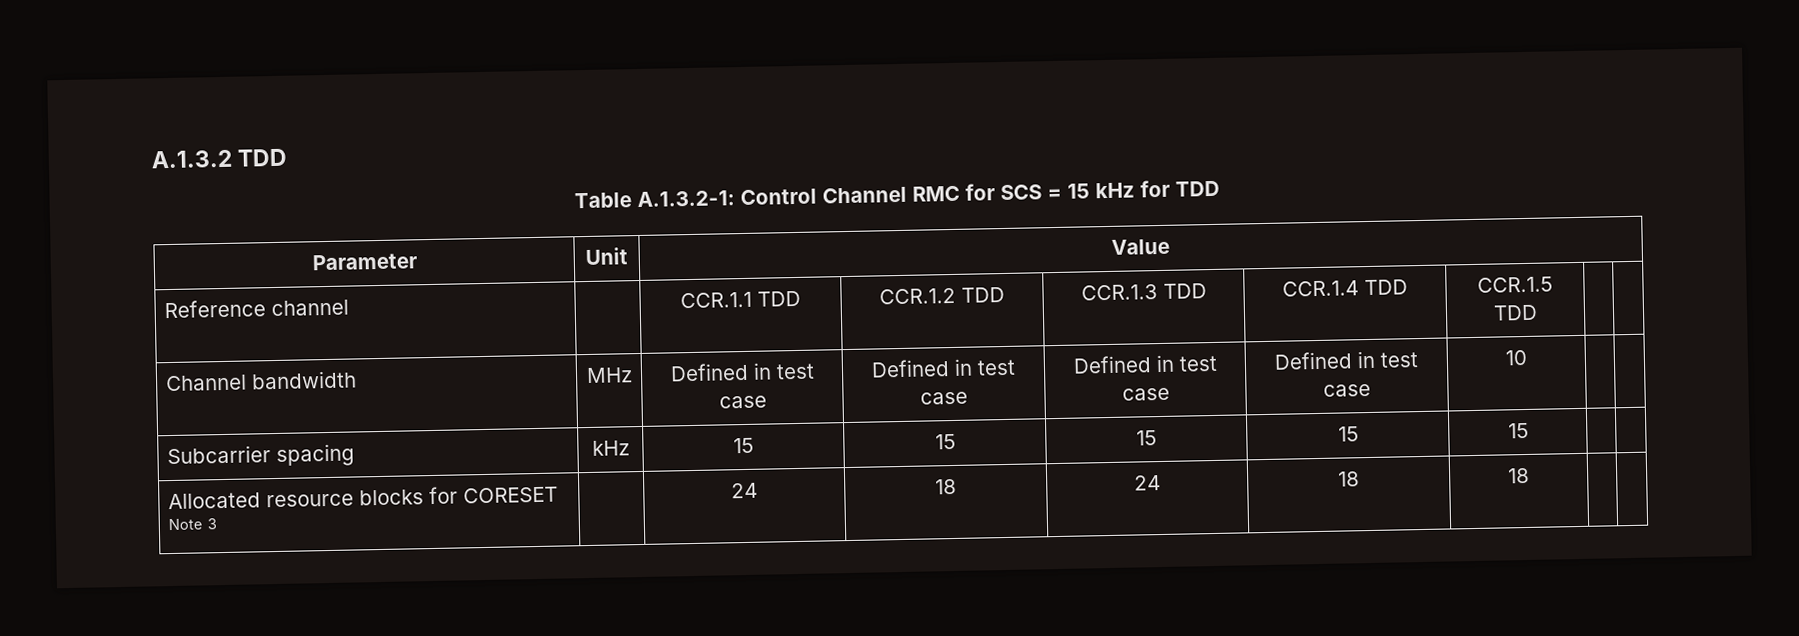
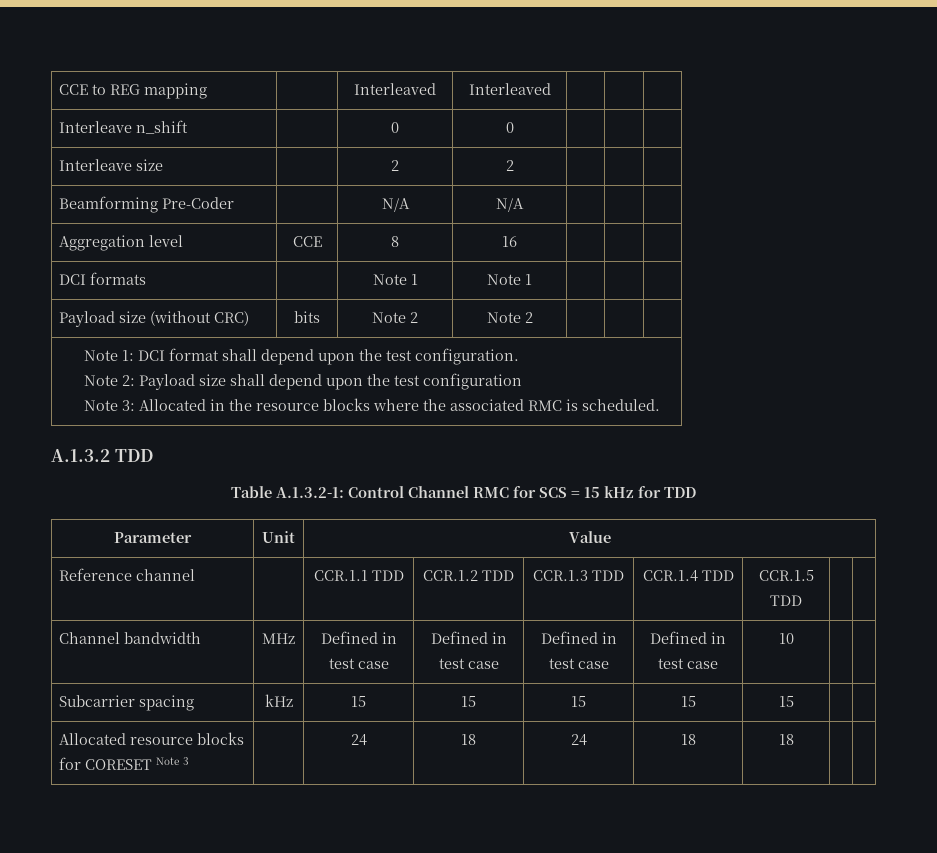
+ CCE to REG mapping | | Interleaved | Interleaved | | |
+ Interleave n_shift | | 0 | 0 | | |
+ Interleave size | | 2 | 2 | | |
+ Beamforming Pre-Coder | | N/A | N/A | | |
+ Aggregation level | CCE | 8 | 16 | | |
+ DCI formats | | Note 1 | Note 1 | | |
+ Payload size (without CRC) | bits | Note 2 | Note 2 | | |
+ Note 1: DCI format shall depend upon the test configuration.
+ Note 2: Payload size shall depend upon the test configuration
+ Note 3: Allocated in the resource blocks where the associated RMC is scheduled.

